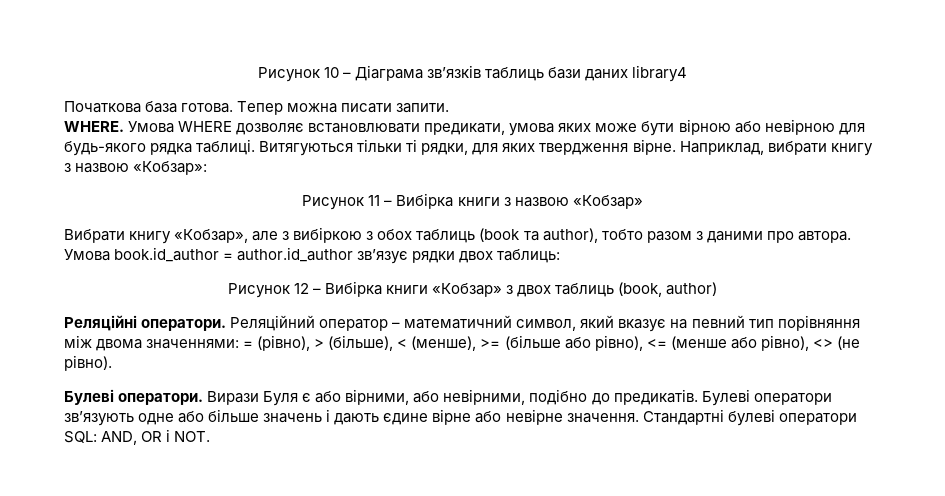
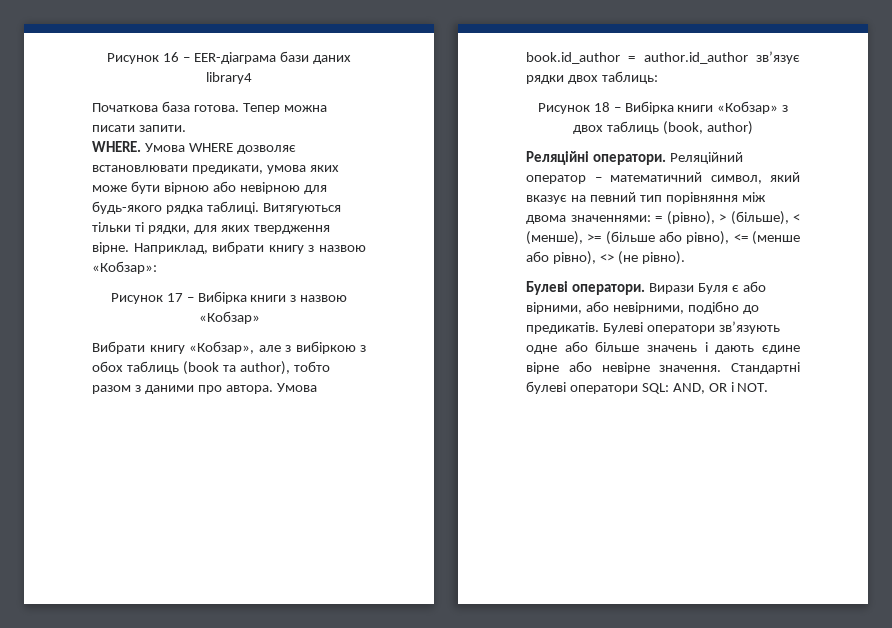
- Рисунок 10 – Діаграма зв’язків таблиць бази даних library4
+ Рисунок 16 – EER-діаграма бази даних library4
- Рисунок 11 – Вибірка книги з назвою «Кобзар»
+ Рисунок 17 – Вибірка книги з назвою «Кобзар»
- Рисунок 12 – Вибірка книги «Кобзар» з двох таблиць (book, author)
+ Рисунок 18 – Вибірка книги «Кобзар» з двох таблиць (book, author)

